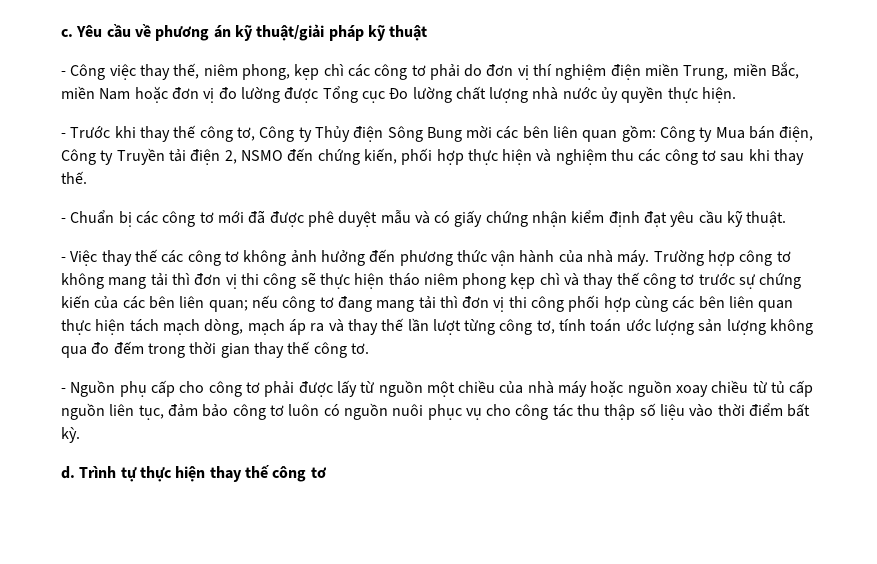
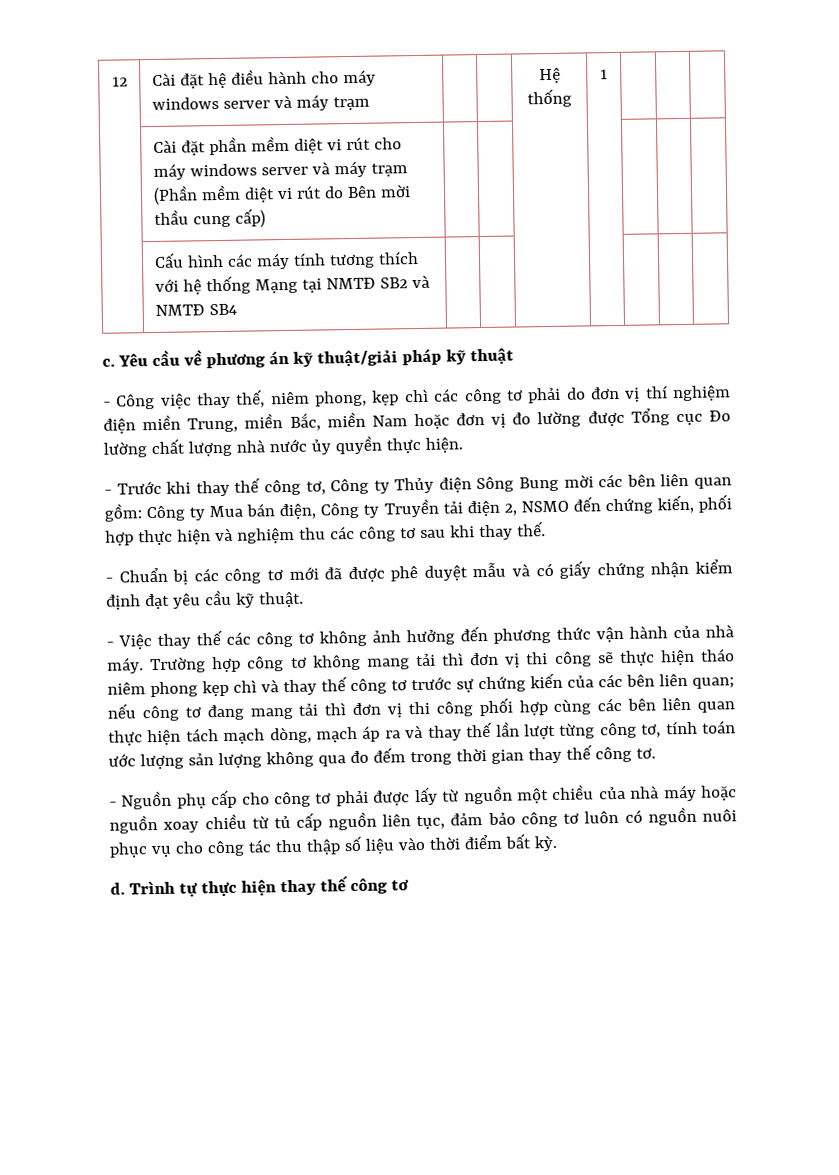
+ 12 | Cài đặt hệ điều hành cho máy windows server và máy trạm | | | Hệ thống | 1 | | |
+ | Cài đặt phần mềm diệt vi rút cho máy windows server và máy trạm (Phần mềm diệt vi rút do Bên mời thầu cung cấp) | | | | | | |
+ | Cấu hình các máy tính tương thích với hệ thống Mạng tại NMTĐ SB2 và NMTĐ SB4 | | | | | | |

